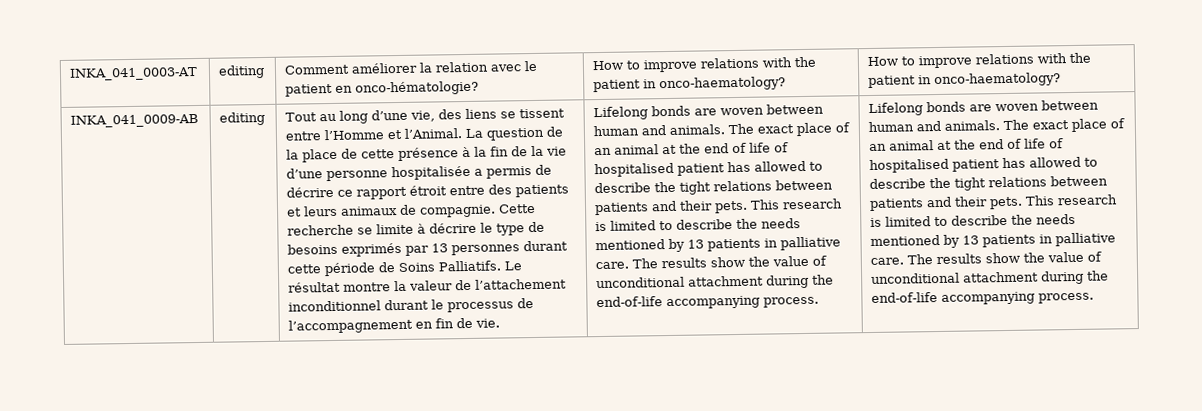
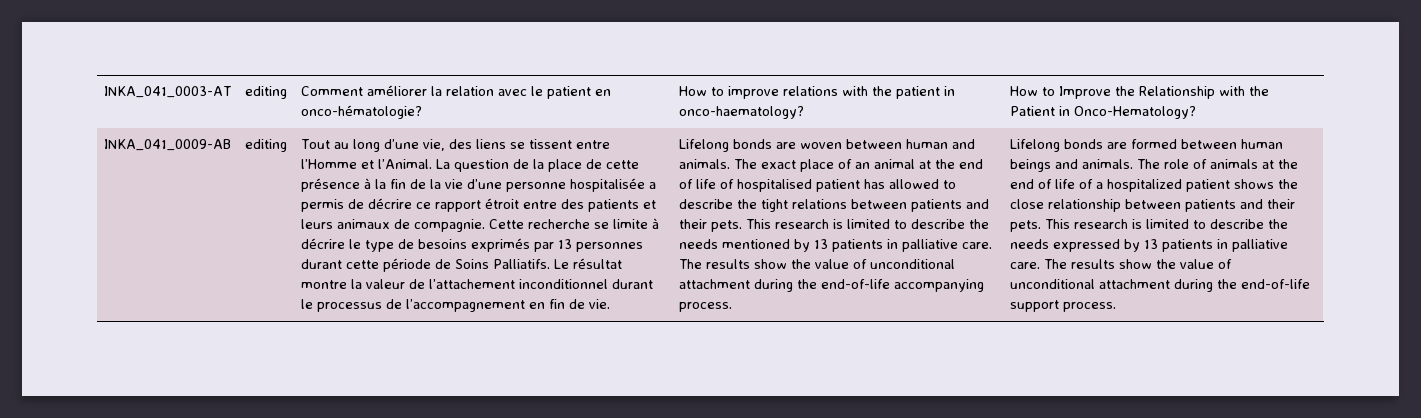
- INKA_041_0003-AT | editing | Comment améliorer la relation avec le patient en onco-hématologie? | How to improve relations with the patient in onco-haematology? | How to improve relations with the patient in onco-haematology?
+ INKA_041_0003-AT | editing | Comment améliorer la relation avec le patient en onco-hématologie? | How to improve relations with the patient in onco-haematology? | How to Improve the Relationship with the Patient in Onco-Hematology?
- The results show the value of unconditional attachment during the end-of-life accompanying process. | Lifelong bonds are woven between human and animals. The exact place of an animal at the end of life of hospitalised patient has allowed to describe the tight relations between patients and their pets. This research is limited to describe the needs mentioned by 13 patients in palliative care. The results show the value of unconditional attachment during the end-of-life accompanying process.
+ The results show the value of unconditional attachment during the end-of-life accompanying process. | Lifelong bonds are formed between human beings and animals. The role of animals at the end of life of a hospitalized patient shows the close relationship between patients and their pets. This research is limited to describe the needs expressed by 13 patients in palliative care. The results show the value of unconditional attachment during the end-of-life support process.

